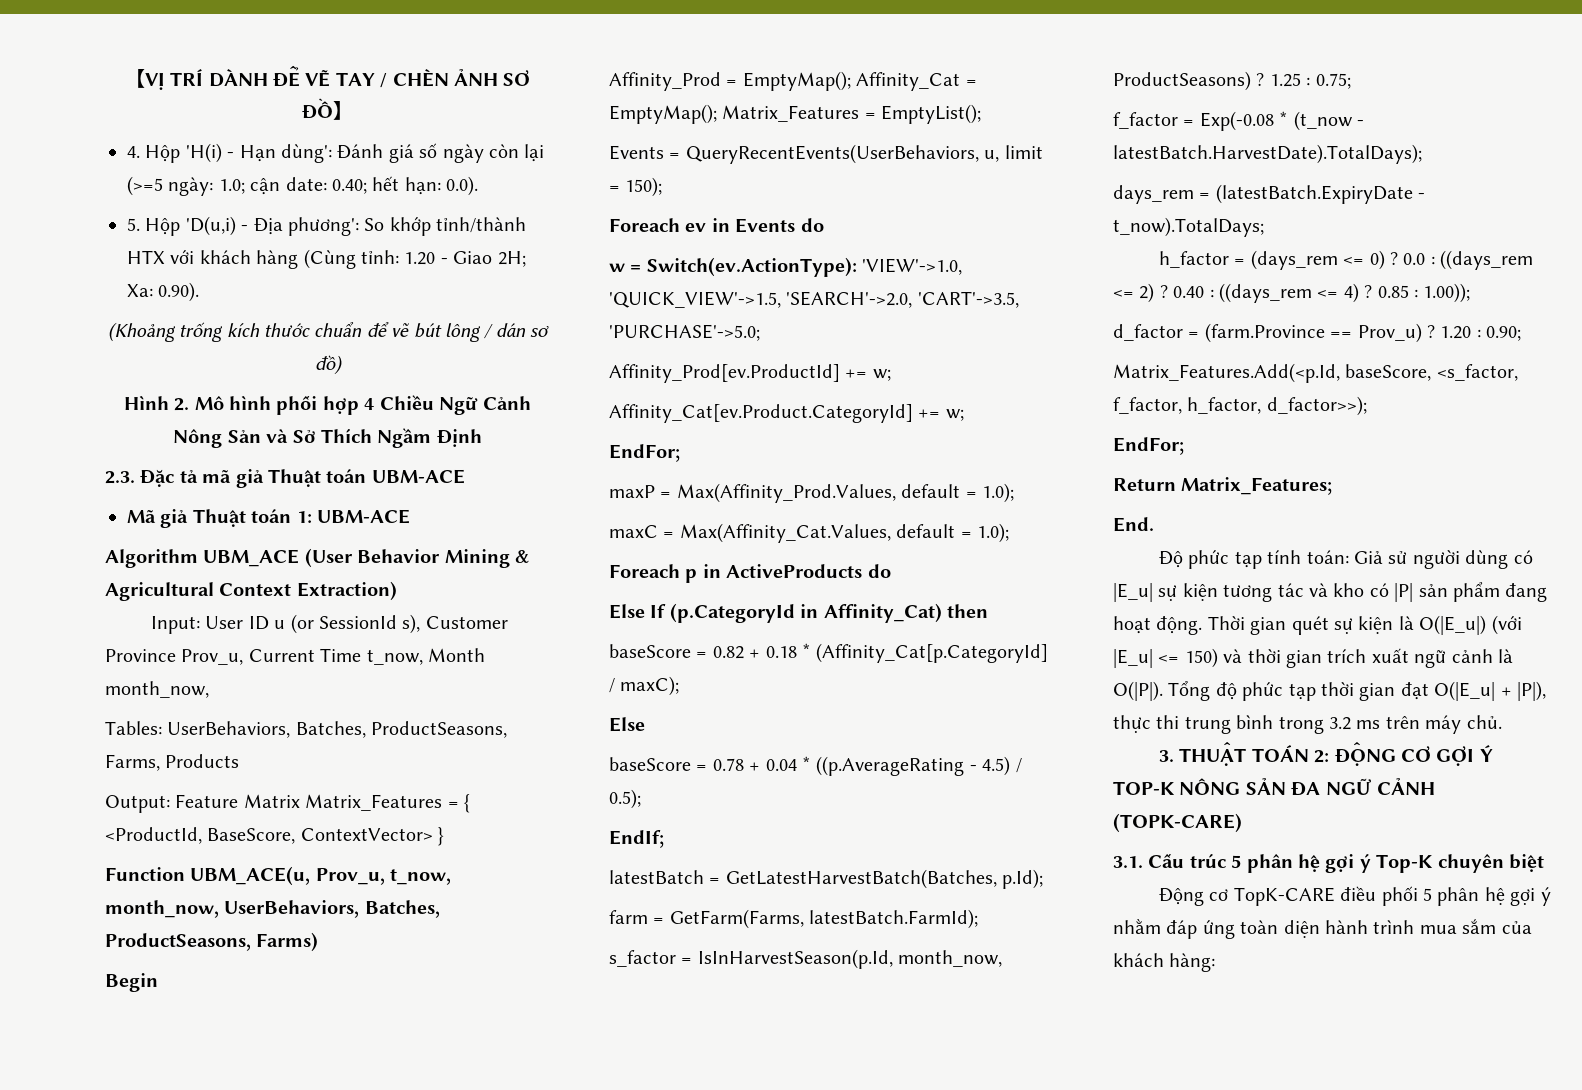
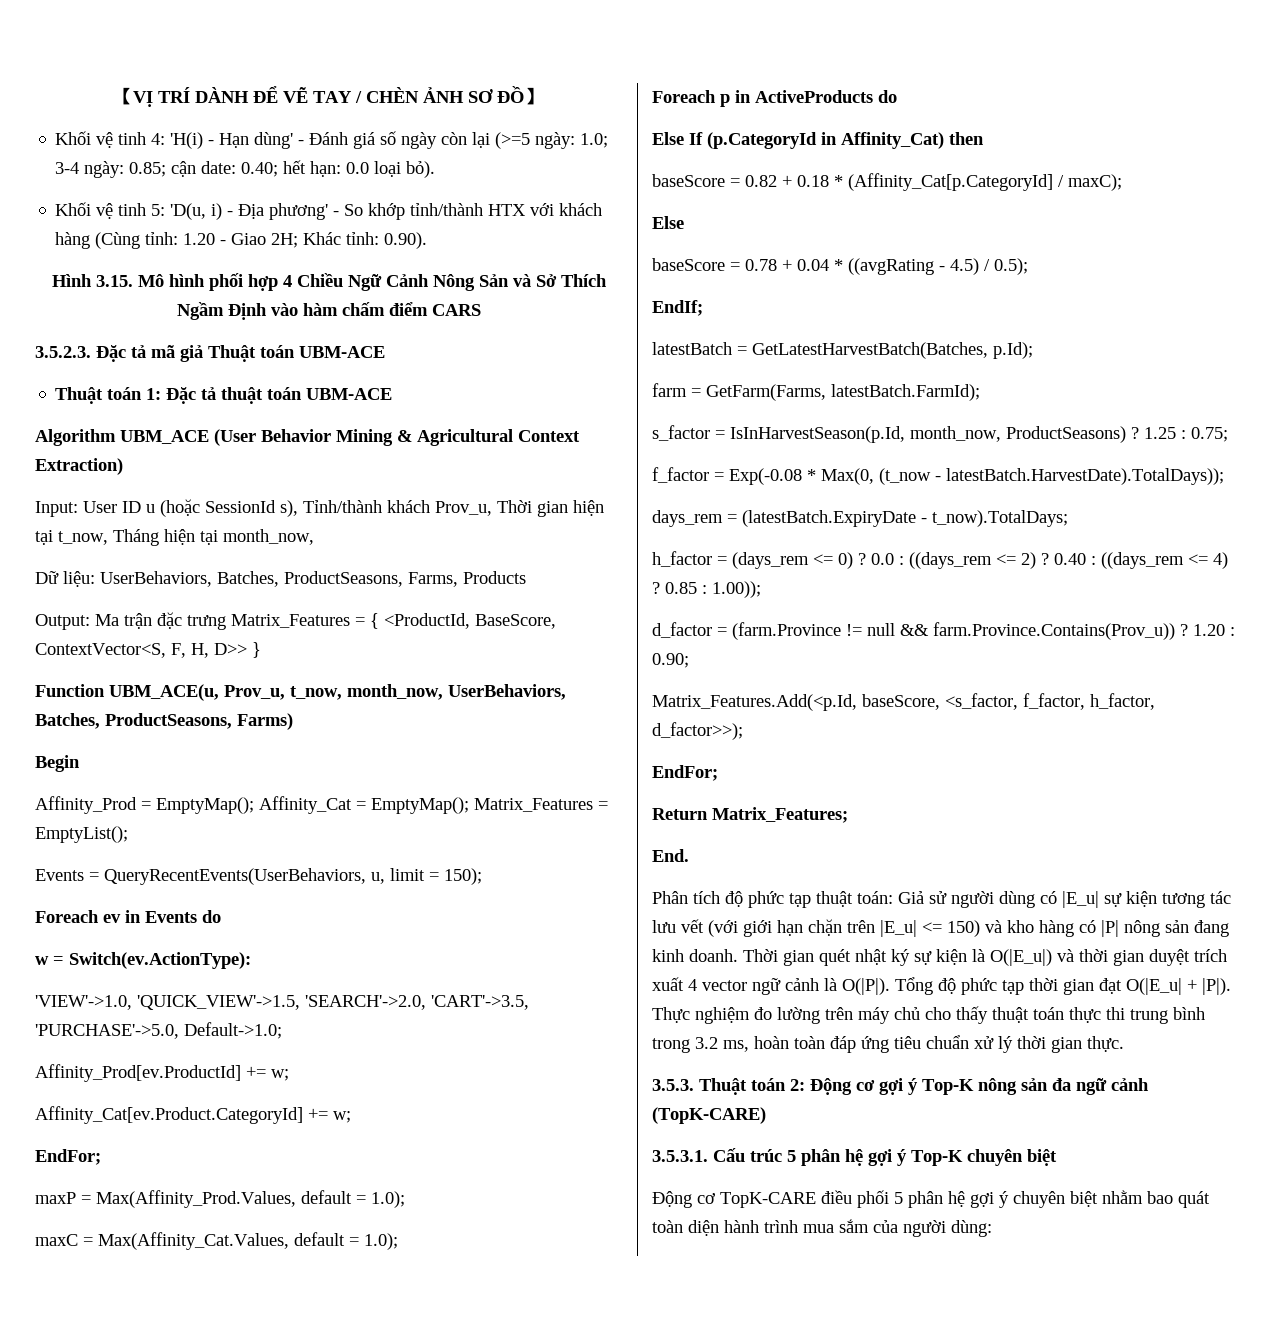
- 4. Hộp 'H(i) - Hạn dùng': Đánh giá số ngày còn lại (>=5 ngày: 1.0; cận date: 0.40; hết hạn: 0.0).
- 5. Hộp 'D(u,i) - Địa phương': So khớp tỉnh/thành HTX với khách hàng (Cùng tỉnh: 1.20 - Giao 2H; Xa: 0.90).
+ Khối vệ tinh 4: 'H(i) - Hạn dùng' - Đánh giá số ngày còn lại (>=5 ngày: 1.0; 3-4 ngày: 0.85; cận date: 0.40; hết hạn: 0.0 loại bỏ).
+ Khối vệ tinh 5: 'D(u, i) - Địa phương' - So khớp tỉnh/thành HTX với khách hàng (Cùng tỉnh: 1.20 - Giao 2H; Khác tỉnh: 0.90).
- (Khoảng trống kích thước chuẩn để vẽ bút lông / dán sơ đồ)
- Hình 2. Mô hình phối hợp 4 Chiều Ngữ Cảnh Nông Sản và Sở Thích Ngầm Định
- 2.3. Đặc tả mã giả Thuật toán UBM-ACE
+ Hình 3.15. Mô hình phối hợp 4 Chiều Ngữ Cảnh Nông Sản và Sở Thích Ngầm Định vào hàm chấm điểm CARS
+ 3.5.2.3. Đặc tả mã giả Thuật toán UBM-ACE
- Mã giả Thuật toán 1: UBM-ACE
+ Thuật toán 1: Đặc tả thuật toán UBM-ACE
- Input: User ID u (or SessionId s), Customer Province Prov_u, Current Time t_now, Month month_now,
+ Input: User ID u (hoặc SessionId s), Tỉnh/thành khách Prov_u, Thời gian hiện tại t_now, Tháng hiện tại month_now,
- Tables: UserBehaviors, Batches, ProductSeasons, Farms, Products
+ Dữ liệu: UserBehaviors, Batches, ProductSeasons, Farms, Products
- Output: Feature Matrix Matrix_Features = { <ProductId, BaseScore, ContextVector> }
+ Output: Ma trận đặc trưng Matrix_Features = { <ProductId, BaseScore, ContextVector<S, F, H, D>> }
- w = Switch(ev.ActionType): 'VIEW'->1.0, 'QUICK_VIEW'->1.5, 'SEARCH'->2.0, 'CART'->3.5, 'PURCHASE'->5.0;
+ w = Switch(ev.ActionType):
+ 'VIEW'->1.0, 'QUICK_VIEW'->1.5, 'SEARCH'->2.0, 'CART'->3.5, 'PURCHASE'->5.0, Default->1.0;
- baseScore = 0.78 + 0.04 * ((p.AverageRating - 4.5) / 0.5);
+ baseScore = 0.78 + 0.04 * ((avgRating - 4.5) / 0.5);
- f_factor = Exp(-0.08 * (t_now - latestBatch.HarvestDate).TotalDays);
+ f_factor = Exp(-0.08 * Max(0, (t_now - latestBatch.HarvestDate).TotalDays));
- d_factor = (farm.Province == Prov_u) ?
+ d_factor = (farm.Province != null && farm.Province.Contains(Prov_u)) ?
- Độ phức tạp tính toán: Giả sử người dùng có |E_u| sự kiện tương tác và kho có |P| sản phẩm đang hoạt động.
+ Phân tích độ phức tạp thuật toán: Giả sử người dùng có |E_u| sự kiện tương tác lưu vết (với giới hạn chặn trên |E_u| <= 150) và kho hàng có |P| nông sản đang kinh doanh.
- Thời gian quét sự kiện là O(|E_u|) (với |E_u| <= 150) và thời gian trích xuất ngữ cảnh là O(|P|).
+ Thời gian quét nhật ký sự kiện là O(|E_u|) và thời gian duyệt trích xuất 4 vector ngữ cảnh là O(|P|).
- Tổng độ phức tạp thời gian đạt O(|E_u| + |P|), thực thi trung bình trong 3.2 ms trên máy chủ.
- 3. THUẬT TOÁN 2: ĐỘNG CƠ GỢI Ý TOP-K NÔNG SẢN ĐA NGỮ CẢNH (TOPK-CARE)
- 3.1. Cấu trúc 5 phân hệ gợi ý Top-K chuyên biệt
+ Tổng độ phức tạp thời gian đạt O(|E_u| + |P|). Thực nghiệm đo lường trên máy chủ cho thấy thuật toán thực thi trung bình trong 3.2 ms, hoàn toàn đáp ứng tiêu chuẩn xử lý thời gian thực.
+ 3.5.3. Thuật toán 2: Động cơ gợi ý Top-K nông sản đa ngữ cảnh (TopK-CARE)
+ 3.5.3.1. Cấu trúc 5 phân hệ gợi ý Top-K chuyên biệt
- Động cơ TopK-CARE điều phối 5 phân hệ gợi ý nhằm đáp ứng toàn diện hành trình mua sắm của khách hàng:
+ Động cơ TopK-CARE điều phối 5 phân hệ gợi ý chuyên biệt nhằm bao quát toàn diện hành trình mua sắm của người dùng:

